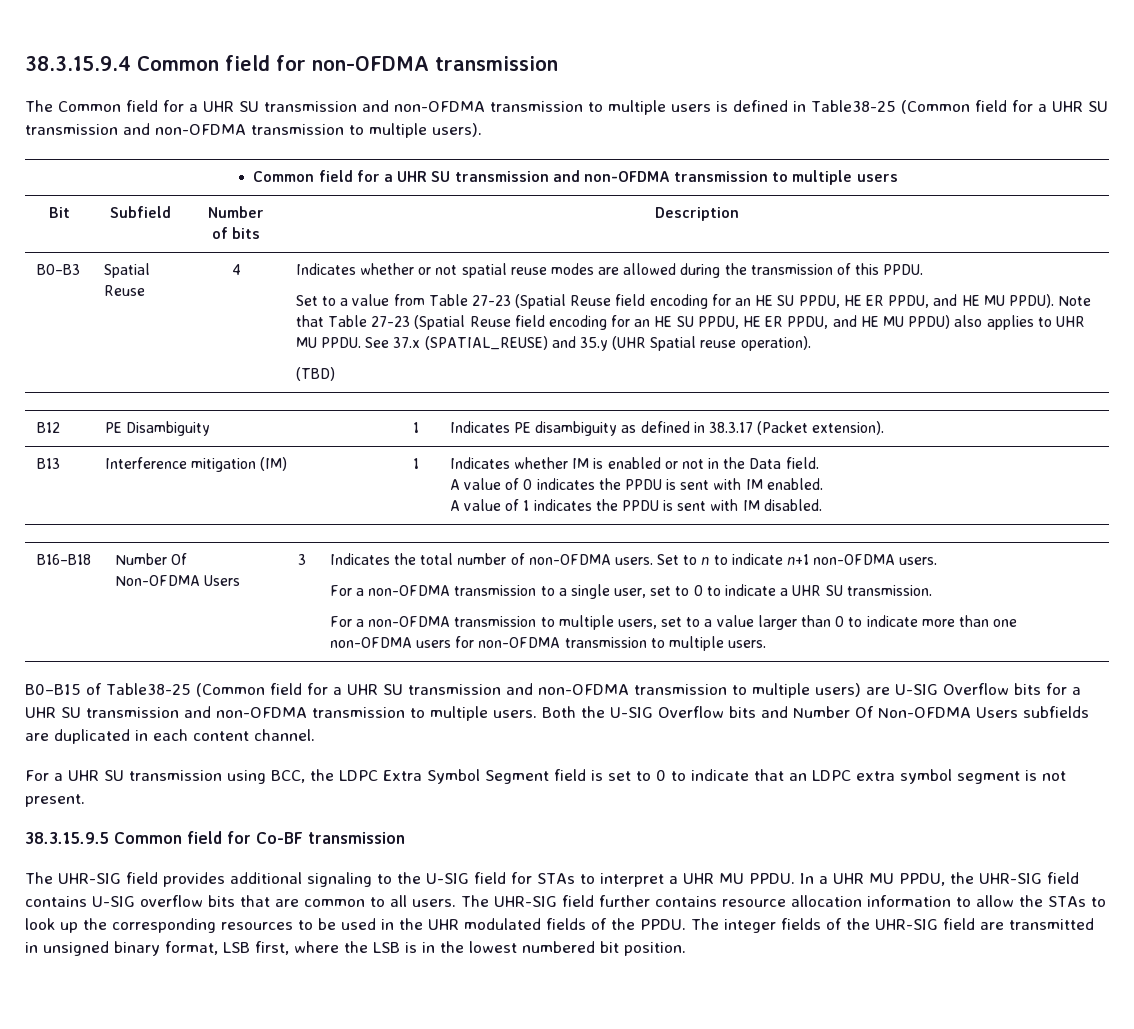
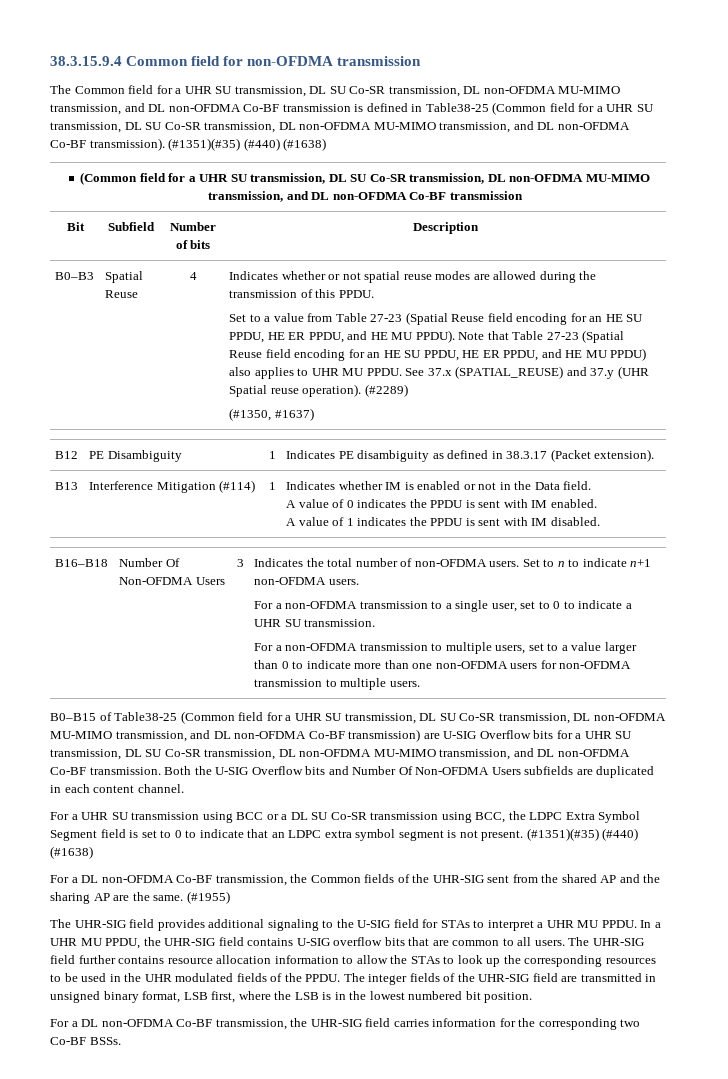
- The Common field for a UHR SU transmission and non-OFDMA transmission to multiple users is defined in Table38-25 (Common field for a UHR SU transmission and non-OFDMA transmission to multiple users).
- Common field for a UHR SU transmission and non-OFDMA transmission to multiple users
+ The Common field for a UHR SU transmission, DL SU Co-SR transmission, DL non-OFDMA MU-MIMO transmission, and DL non-OFDMA Co-BF transmission is defined in Table38-25 (Common field for a UHR SU transmission, DL SU Co-SR transmission, DL non-OFDMA MU-MIMO transmission, and DL non-OFDMA Co-BF transmission). (#1351)(#35) (#440) (#1638)
+ (Common field for a UHR SU transmission, DL SU Co-SR transmission, DL non-OFDMA MU-MIMO transmission, and DL non-OFDMA Co-BF transmission
- See 37.x (SPATIAL_REUSE) and 35.y (UHR Spatial reuse operation).
- (TBD)
+ See 37.x (SPATIAL_REUSE) and 37.y (UHR Spatial reuse operation). (#2289)
+ (#1350, #1637)
- B13 | Interference mitigation (IM) | 1 | Indicates whether IM is enabled or not in the Data field.
+ B13 | Interference Mitigation (#114) | 1 | Indicates whether IM is enabled or not in the Data field.
- B0–B15 of Table38-25 (Common field for a UHR SU transmission and non-OFDMA transmission to multiple users) are U-SIG Overflow bits for a UHR SU transmission and non-OFDMA transmission to multiple users.
+ B0–B15 of Table38-25 (Common field for a UHR SU transmission, DL SU Co-SR transmission, DL non-OFDMA MU-MIMO transmission, and DL non-OFDMA Co-BF transmission) are U-SIG Overflow bits for a UHR SU transmission, DL SU Co-SR transmission, DL non-OFDMA MU-MIMO transmission, and DL non-OFDMA Co-BF transmission.
- For a UHR SU transmission using BCC, the LDPC Extra Symbol Segment field is set to 0 to indicate that an LDPC extra symbol segment is not present.
- 38.3.15.9.5 Common field for Co-BF transmission
+ For a UHR SU transmission using BCC or a DL SU Co-SR transmission using BCC, the LDPC Extra Symbol Segment field is set to 0 to indicate that an LDPC extra symbol segment is not present. (#1351)(#35) (#440) (#1638)
+ For a DL non-OFDMA Co-BF transmission, the Common fields of the UHR-SIG sent from the shared AP and the sharing AP are the same. (#1955)
+ For a DL non-OFDMA Co-BF transmission, the UHR-SIG field carries information for the corresponding two Co-BF BSSs.

